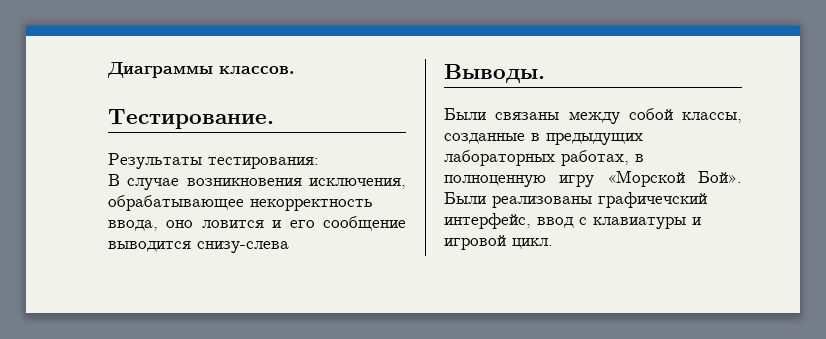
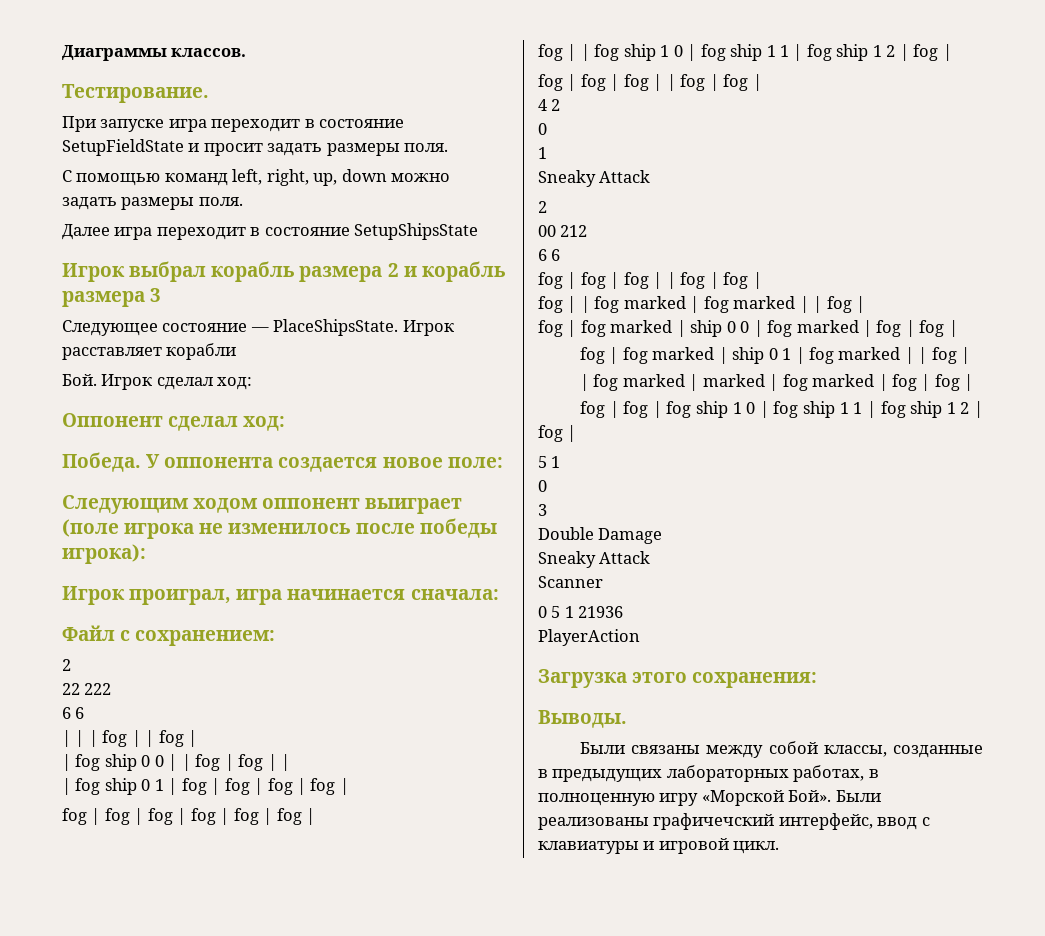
- Результаты тестирования:
- В случае возникновения исключения, обрабатывающее некорректность ввода, оно ловится и его сообщение выводится снизу-слева
+ При запуске игра переходит в состояние SetupFieldState и просит задать размеры поля.
+ С помощью команд left, right, up, down можно задать размеры поля.
+ Далее игра переходит в состояние SetupShipsState
+ Игрок выбрал корабль размера 2 и корабль размера 3
+ Следующее состояние — PlaceShipsState. Игрок расставляет корабли
+ Бой. Игрок сделал ход:
+ Оппонент сделал ход:
+ Победа. У оппонента создается новое поле:
+ Следующим ходом оппонент выиграет (поле игрока не изменилось после победы игрока):
+ Игрок проиграл, игра начинается сначала:
+ Файл с сохранением:
+ 2
+ 22 222
+ 6 6
+ | | | fog | | fog |
+ | fog ship 0 0 | | fog | fog | |
+ | fog ship 0 1 | fog | fog | fog | fog |
+ fog | fog | fog | fog | fog | fog |
+ fog | | fog ship 1 0 | fog ship 1 1 | fog ship 1 2 | fog |
+ fog | fog | fog | | fog | fog |
+ 4 2
+ 0
+ 1
+ Sneaky Attack
+ 2
+ 00 212
+ 6 6
+ fog | fog | fog | | fog | fog |
+ fog | | fog marked | fog marked | | fog |
+ fog | fog marked | ship 0 0 | fog marked | fog | fog |
+ fog | fog marked | ship 0 1 | fog marked | | fog |
+ | fog marked | marked | fog marked | fog | fog |
+ fog | fog | fog ship 1 0 | fog ship 1 1 | fog ship 1 2 | fog |
+ 5 1
+ 0
+ 3
+ Double Damage
+ Sneaky Attack
+ Scanner
+ 0 5 1 21936
+ PlayerAction
+ Загрузка этого сохранения:

